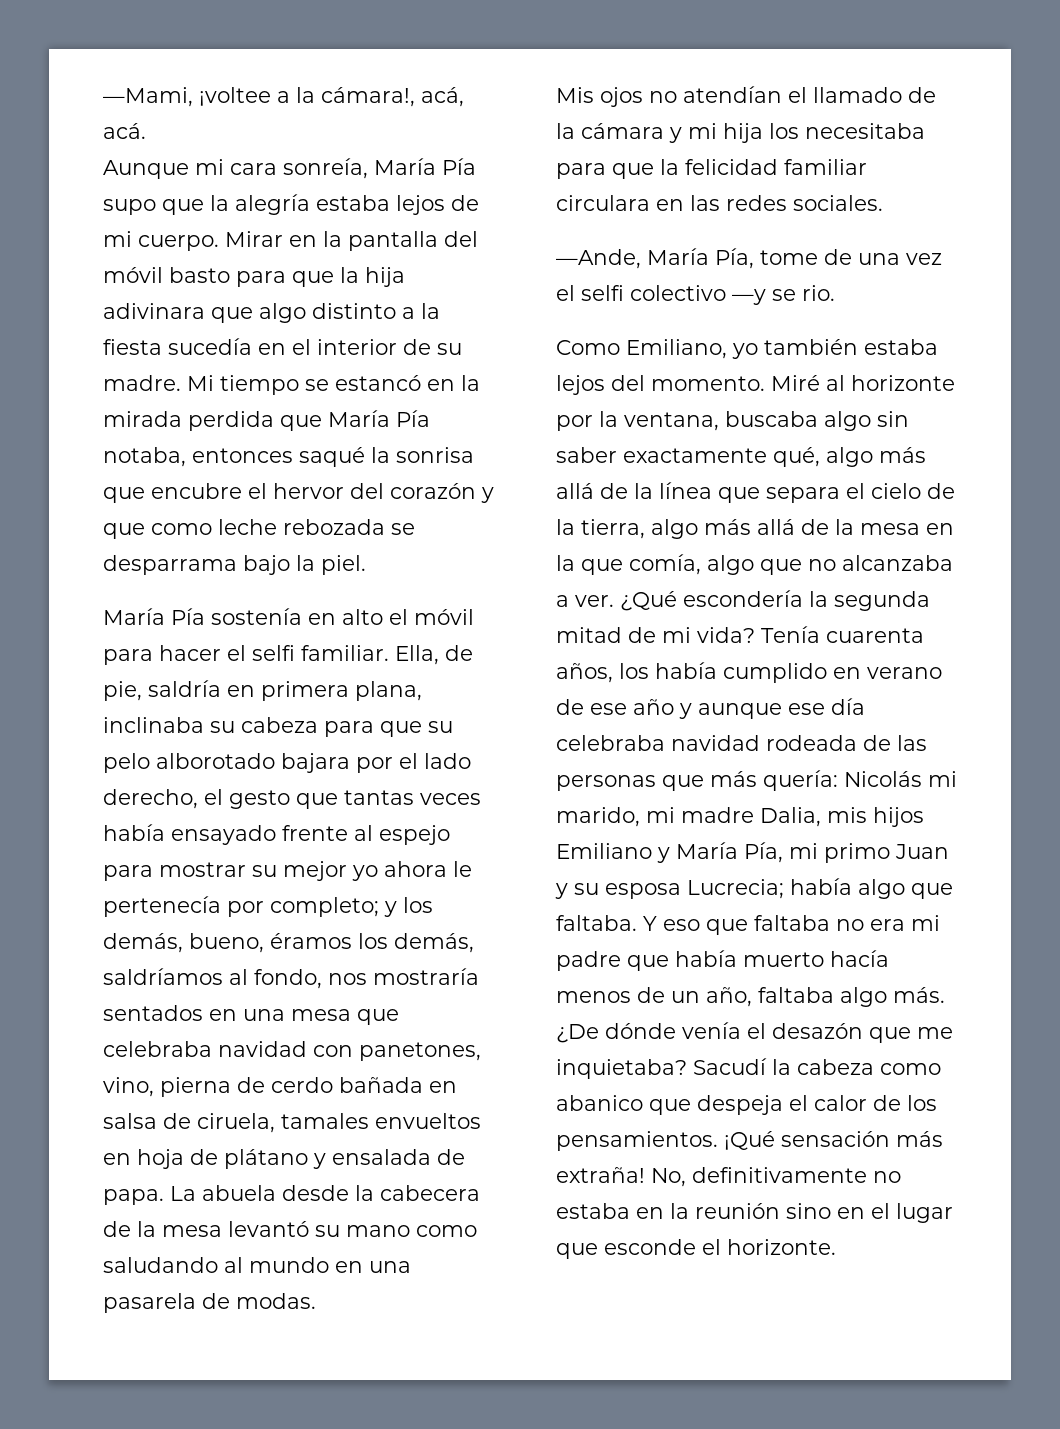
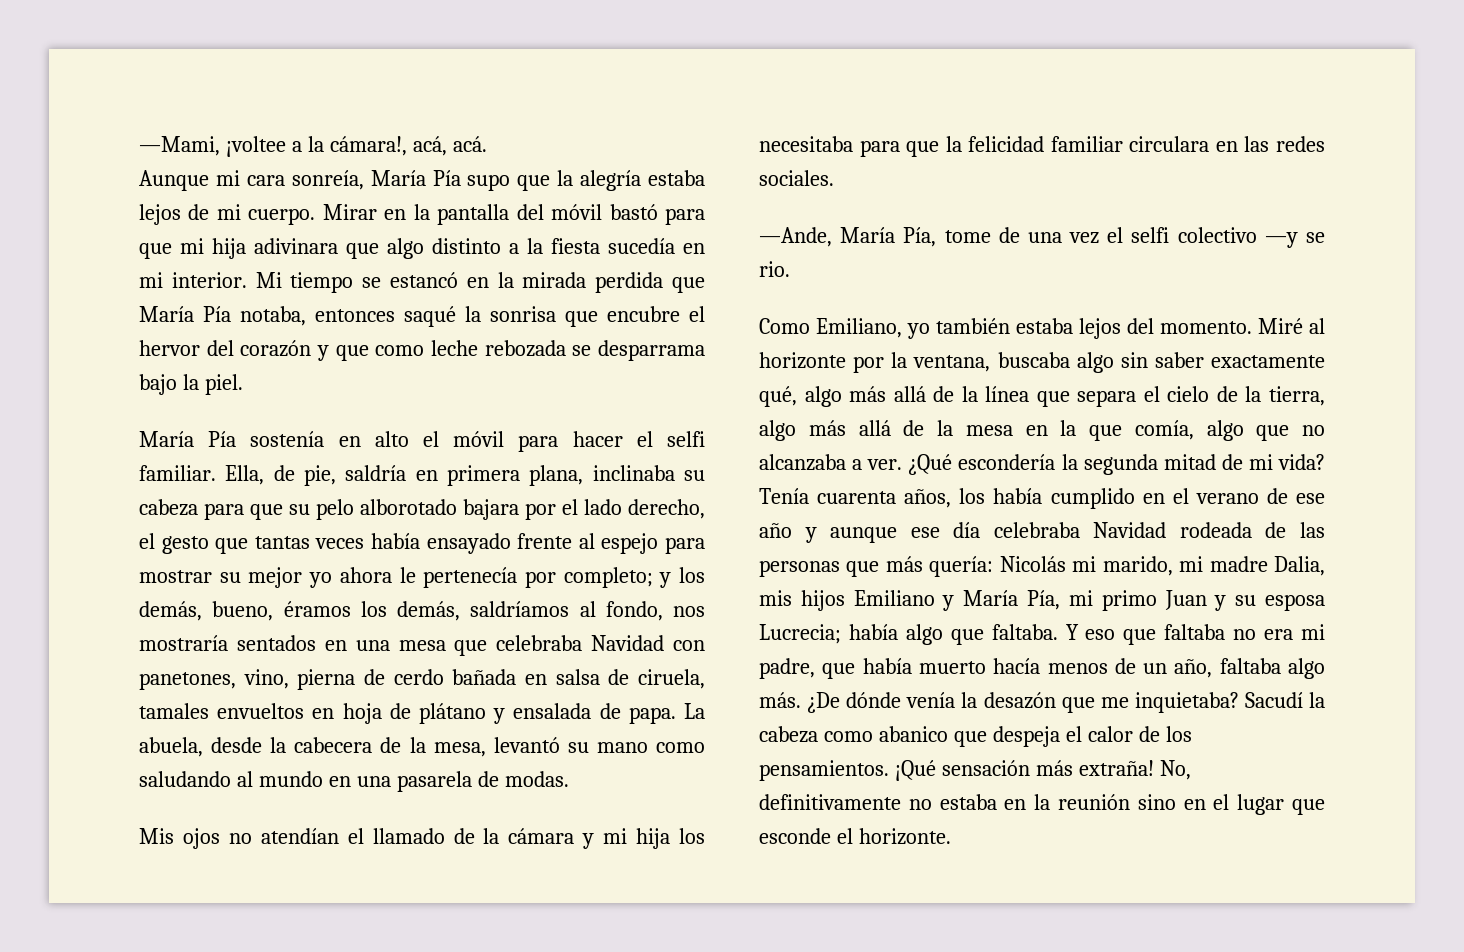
- Mirar en la pantalla del móvil basto para que la hija adivinara que algo distinto a la fiesta sucedía en el interior de su madre.
+ Mirar en la pantalla del móvil bastó para que mi hija adivinara que algo distinto a la fiesta sucedía en mi interior.
- y los demás, bueno, éramos los demás, saldríamos al fondo, nos mostraría sentados en una mesa que celebraba navidad con panetones, vino, pierna de cerdo bañada en salsa de ciruela, tamales envueltos en hoja de plátano y ensalada de papa.
+ y los demás, bueno, éramos los demás, saldríamos al fondo, nos mostraría sentados en una mesa que celebraba Navidad con panetones, vino, pierna de cerdo bañada en salsa de ciruela, tamales envueltos en hoja de plátano y ensalada de papa.
- La abuela desde la cabecera de la mesa levantó su mano como saludando al mundo en una pasarela de modas.
+ La abuela, desde la cabecera de la mesa, levantó su mano como saludando al mundo en una pasarela de modas.
- Tenía cuarenta años, los había cumplido en verano de ese año y aunque ese día celebraba navidad rodeada de las personas que más quería: Nicolás mi marido, mi madre Dalia, mis hijos Emiliano y María Pía, mi primo Juan y su esposa Lucrecia; había algo que faltaba.
+ Tenía cuarenta años, los había cumplido en el verano de ese año y aunque ese día celebraba Navidad rodeada de las personas que más quería: Nicolás mi marido, mi madre Dalia, mis hijos Emiliano y María Pía, mi primo Juan y su esposa Lucrecia; había algo que faltaba.
- Y eso que faltaba no era mi padre que había muerto hacía menos de un año, faltaba algo más.
+ Y eso que faltaba no era mi padre, que había muerto hacía menos de un año, faltaba algo más.
- ¿De dónde venía el desazón que me inquietaba?
+ ¿De dónde venía la desazón que me inquietaba?

